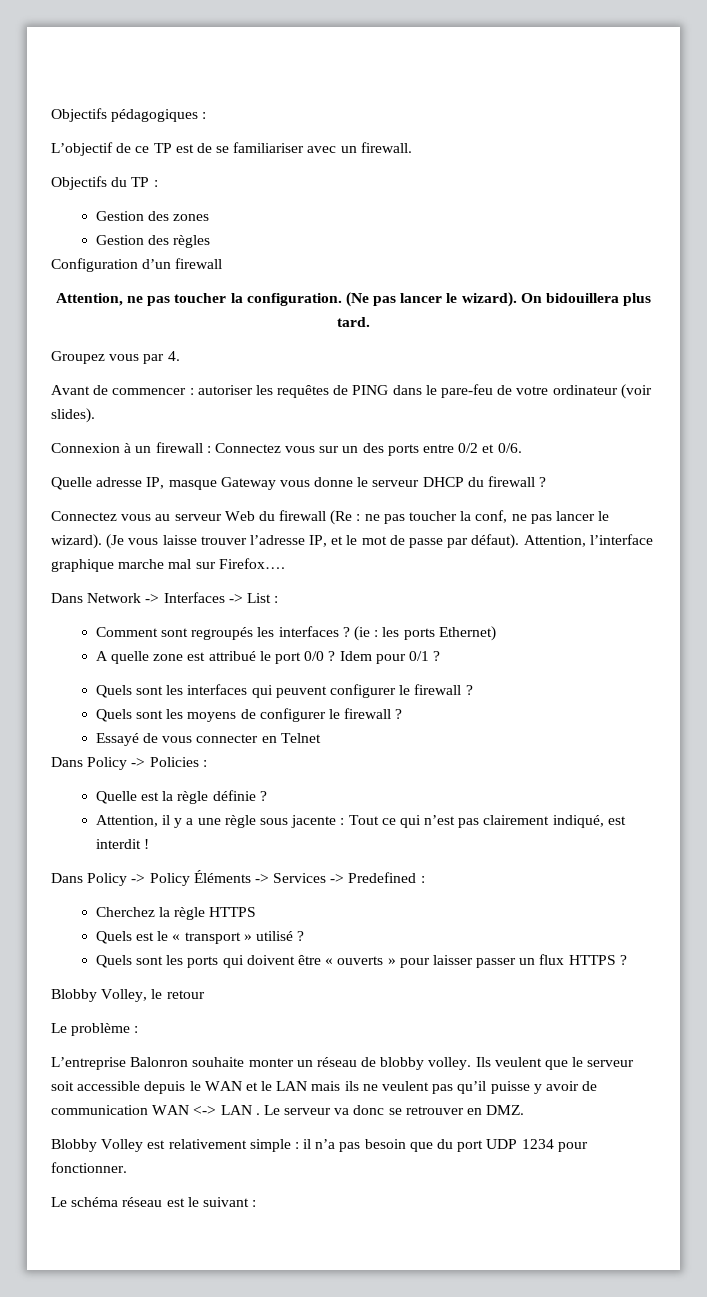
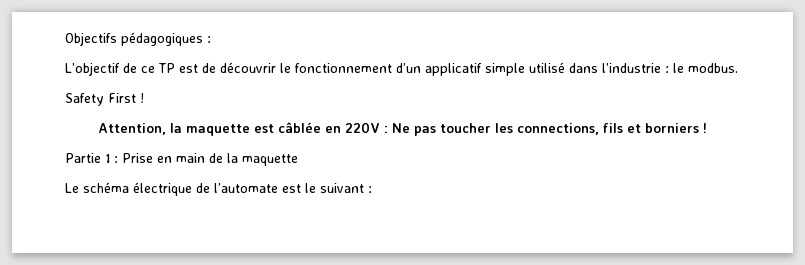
- L’objectif de ce TP est de se familiariser avec un firewall.
- Objectifs du TP :
- Gestion des zones
- Gestion des règles
- Configuration d’un firewall
- Attention, ne pas toucher la configuration. (Ne pas lancer le wizard). On bidouillera plus tard.
- Groupez vous par 4.
- Avant de commencer : autoriser les requêtes de PING dans le pare-feu de votre ordinateur (voir slides).
- Connexion à un firewall : Connectez vous sur un des ports entre 0/2 et 0/6.
- Quelle adresse IP, masque Gateway vous donne le serveur DHCP du firewall ?
- Connectez vous au serveur Web du firewall (Re : ne pas toucher la conf, ne pas lancer le wizard). (Je vous laisse trouver l’adresse IP, et le mot de passe par défaut). Attention, l’interface graphique marche mal sur Firefox….
- Dans Network -> Interfaces -> List :
- Comment sont regroupés les interfaces ? (ie : les ports Ethernet)
- A quelle zone est attribué le port 0/0 ? Idem pour 0/1 ?
- Quels sont les interfaces qui peuvent configurer le firewall ?
- Quels sont les moyens de configurer le firewall ?
- Essayé de vous connecter en Telnet
- Dans Policy -> Policies :
- Quelle est la règle définie ?
- Attention, il y a une règle sous jacente : Tout ce qui n’est pas clairement indiqué, est interdit !
- Dans Policy -> Policy Éléments -> Services -> Predefined :
- Cherchez la règle HTTPS
- Quels est le « transport » utilisé ?
- Quels sont les ports qui doivent être « ouverts » pour laisser passer un flux HTTPS ?
- Blobby Volley, le retour
- Le problème :
- L’entreprise Balonron souhaite monter un réseau de blobby volley. Ils veulent que le serveur soit accessible depuis le WAN et le LAN mais ils ne veulent pas qu’il puisse y avoir de communication WAN <-> LAN . Le serveur va donc se retrouver en DMZ.
- Blobby Volley est relativement simple : il n’a pas besoin que du port UDP 1234 pour fonctionner.
+ L’objectif de ce TP est de découvrir le fonctionnement d’un applicatif simple utilisé dans l’industrie : le modbus.
+ Safety First !
+ Attention, la maquette est câblée en 220V : Ne pas toucher les connections, fils et borniers !
+ Partie 1 : Prise en main de la maquette
- Le schéma réseau est le suivant :
+ Le schéma électrique de l’automate est le suivant :

